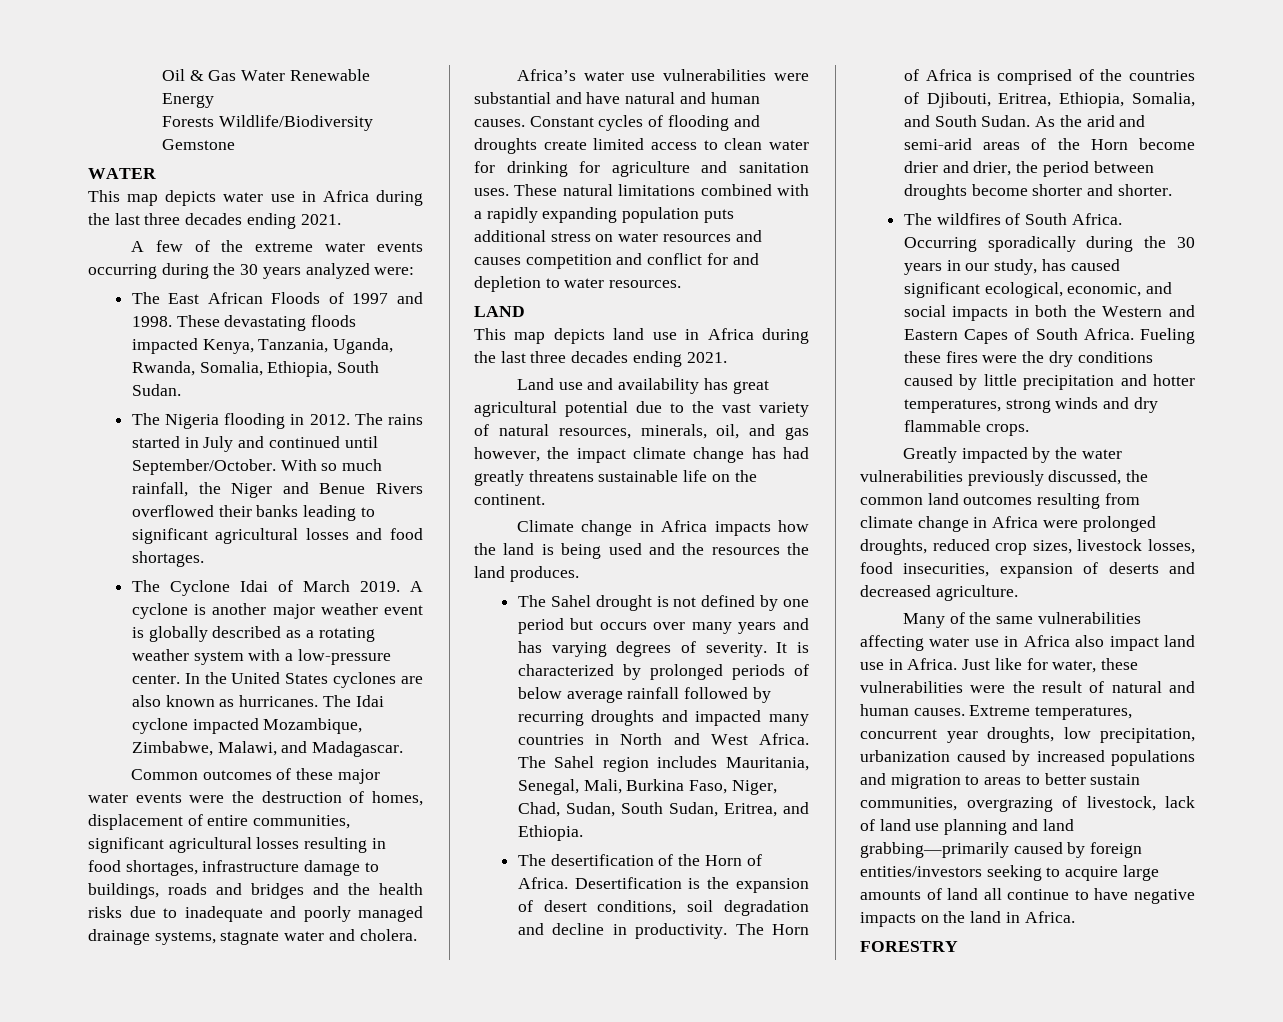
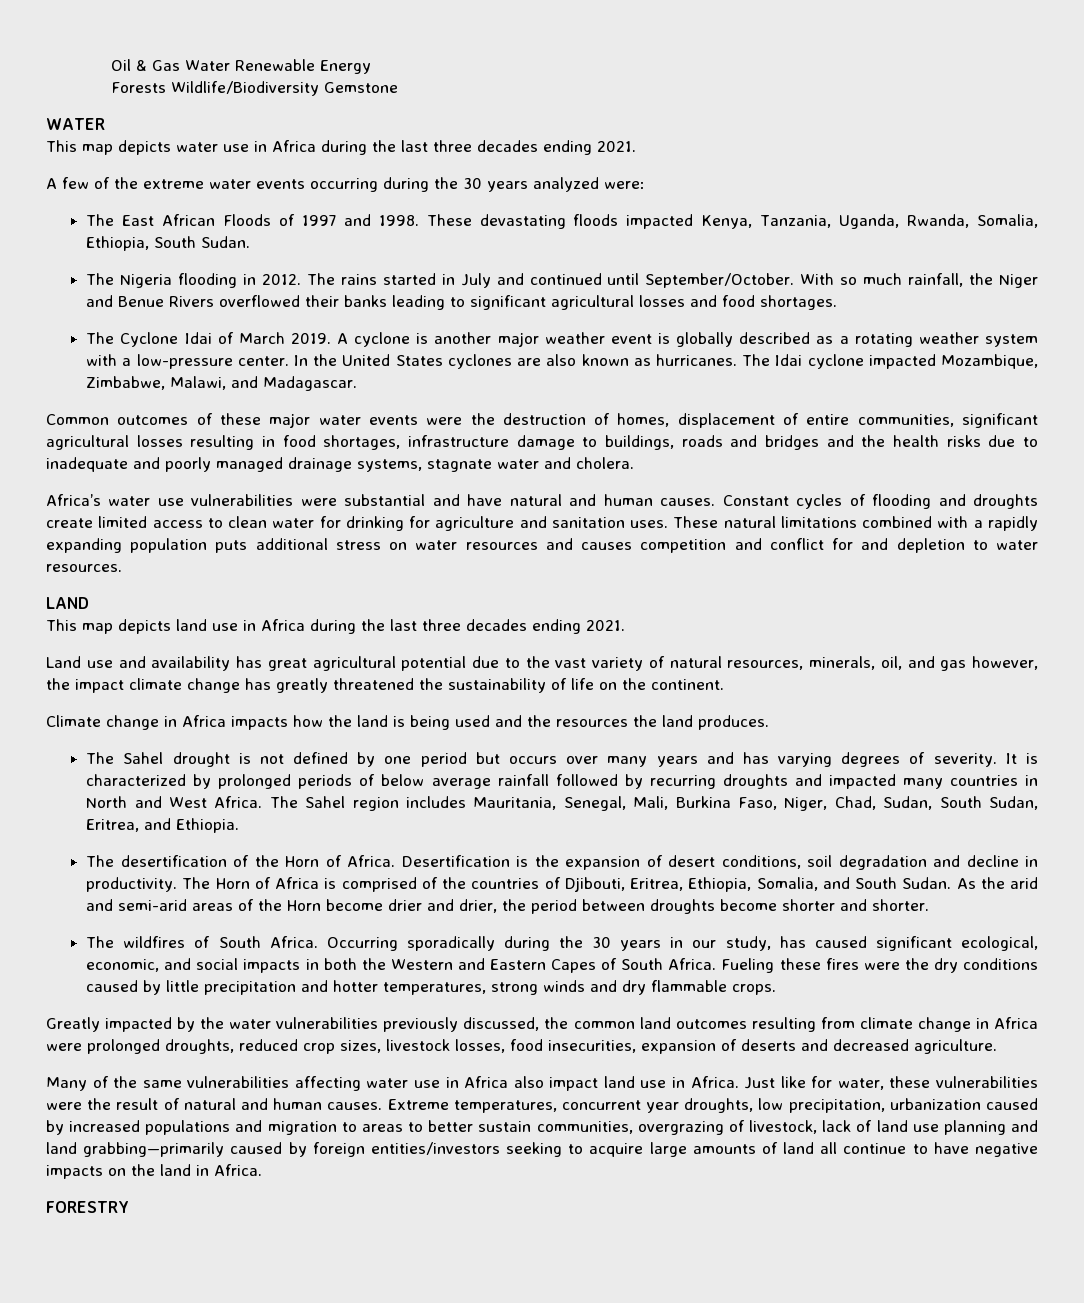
- Land use and availability has great agricultural potential due to the vast variety of natural resources, minerals, oil, and gas however, the impact climate change has had greatly threatens sustainable life on the continent.
+ Land use and availability has great agricultural potential due to the vast variety of natural resources, minerals, oil, and gas however, the impact climate change has greatly threatened the sustainability of life on the continent.

